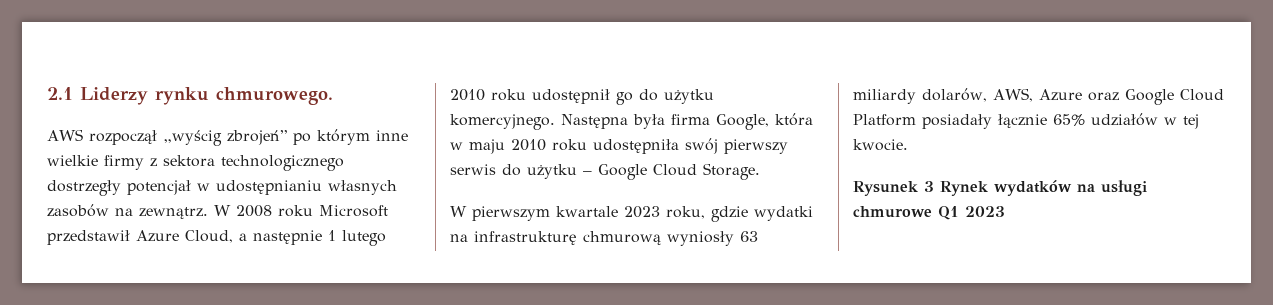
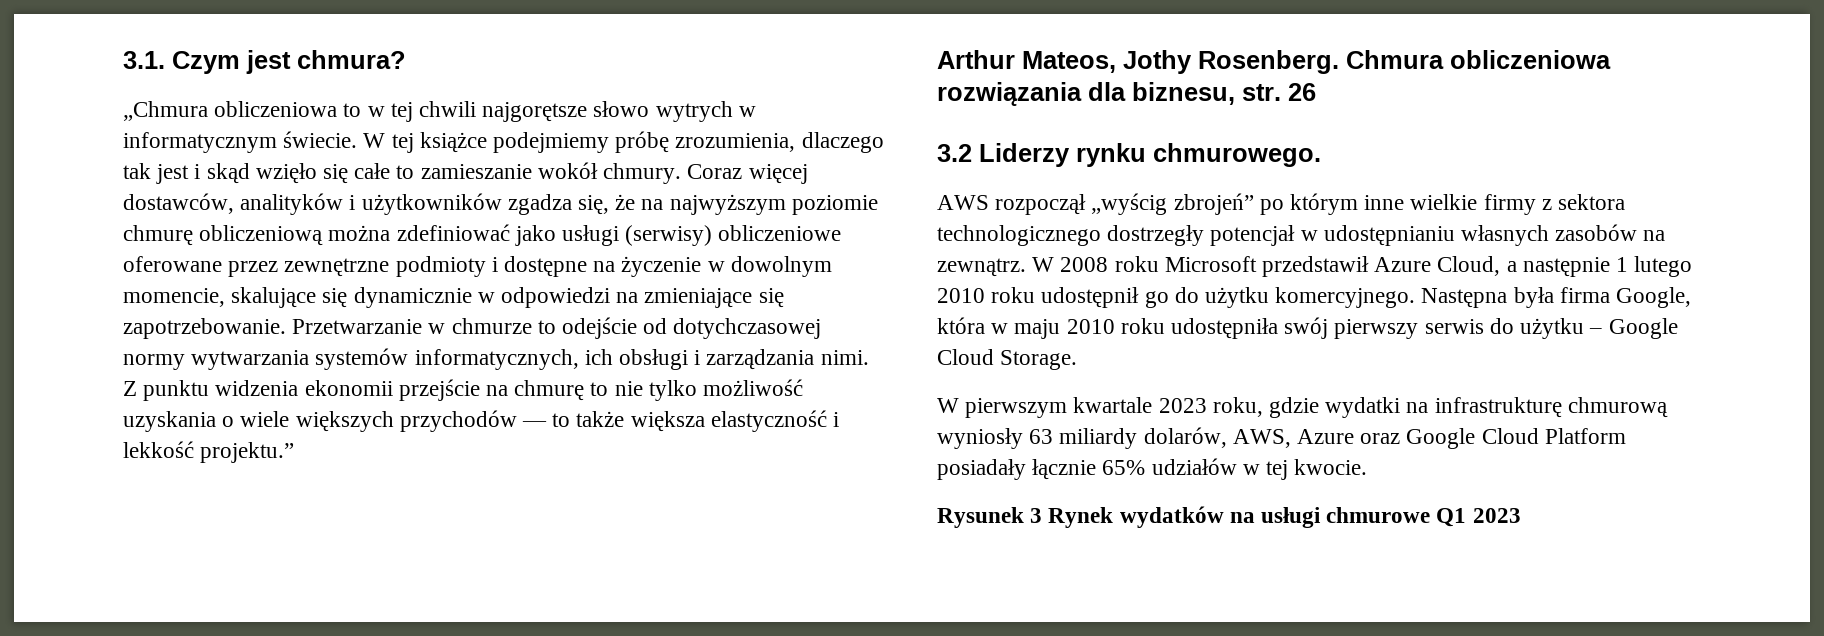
- 2.1 Liderzy rynku chmurowego.
+ 3.1. Czym jest chmura?
+ „Chmura obliczeniowa to w tej chwili najgorętsze słowo wytrych w informatycznym świecie. W tej książce podejmiemy próbę zrozumienia, dlaczego tak jest i skąd wzięło się całe to zamieszanie wokół chmury. Coraz więcej dostawców, analityków i użytkowników zgadza się, że na najwyższym poziomie chmurę obliczeniową można zdefiniować jako usługi (serwisy) obliczeniowe oferowane przez zewnętrzne podmioty i dostępne na życzenie w dowolnym momencie, skalujące się dynamicznie w odpowiedzi na zmieniające się zapotrzebowanie. Przetwarzanie w chmurze to odejście od dotychczasowej normy wytwarzania systemów informatycznych, ich obsługi i zarządzania nimi. Z punktu widzenia ekonomii przejście na chmurę to nie tylko możliwość uzyskania o wiele większych przychodów — to także większa elastyczność i lekkość projektu.”
+ Arthur Mateos, Jothy Rosenberg. Chmura obliczeniowa rozwiązania dla biznesu, str. 26
+ 3.2 Liderzy rynku chmurowego.

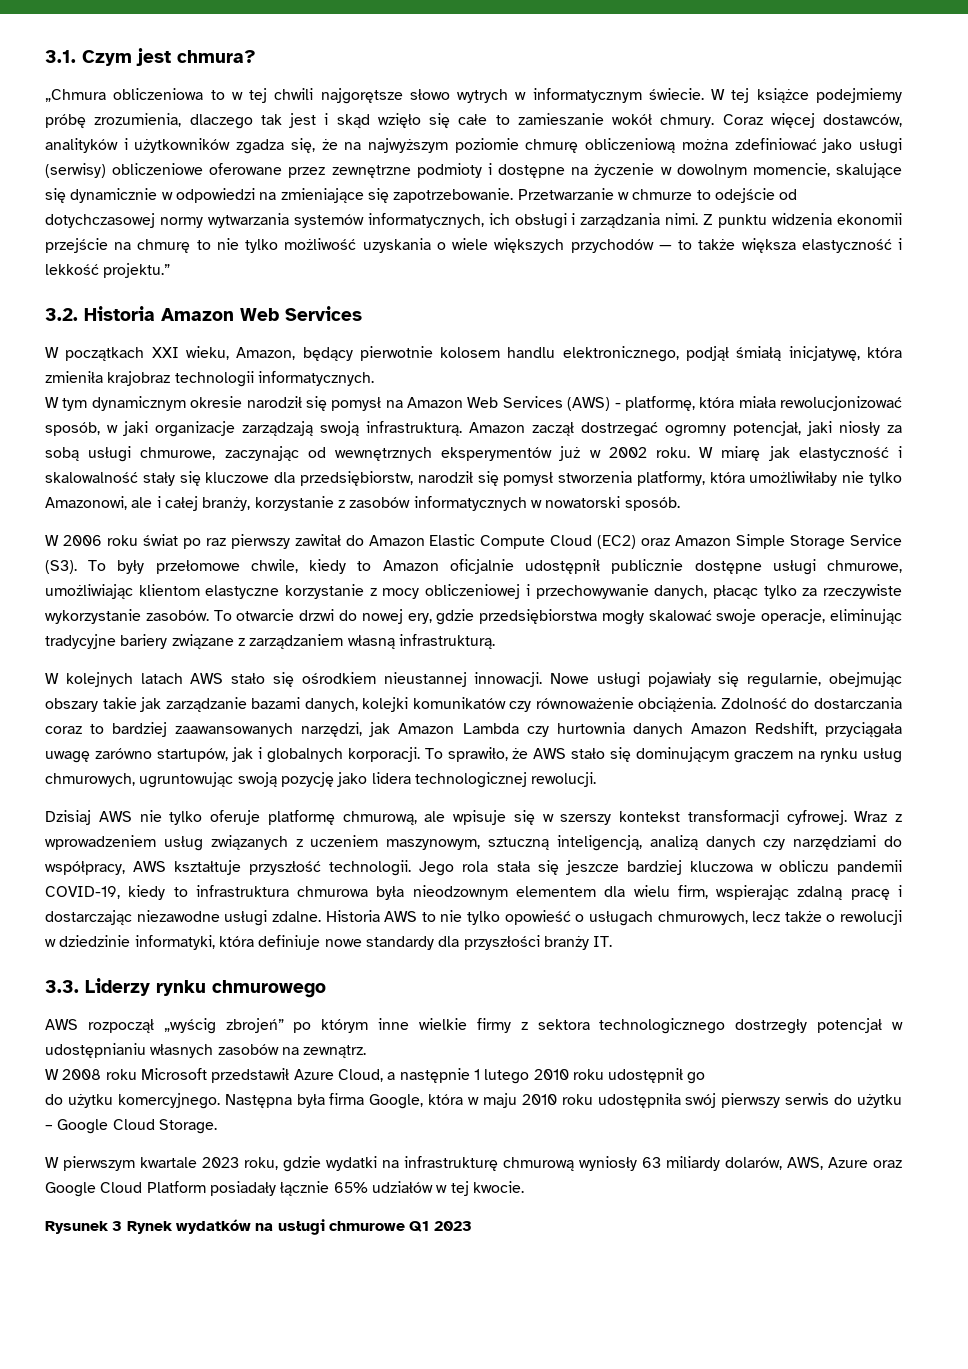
- Arthur Mateos, Jothy Rosenberg. Chmura obliczeniowa rozwiązania dla biznesu, str. 26
- 3.2 Liderzy rynku chmurowego.
+ 3.2. Historia Amazon Web Services
+ W początkach XXI wieku, Amazon, będący pierwotnie kolosem handlu elektronicznego, podjął śmiałą inicjatywę, która zmieniła krajobraz technologii informatycznych.
+ W tym dynamicznym okresie narodził się pomysł na Amazon Web Services (AWS) - platformę, która miała rewolucjonizować sposób, w jaki organizacje zarządzają swoją infrastrukturą. Amazon zaczął dostrzegać ogromny potencjał, jaki niosły za sobą usługi chmurowe, zaczynając od wewnętrznych eksperymentów już w 2002 roku. W miarę jak elastyczność i skalowalność stały się kluczowe dla przedsiębiorstw, narodził się pomysł stworzenia platformy, która umożliwiłaby nie tylko Amazonowi, ale i całej branży, korzystanie z zasobów informatycznych w nowatorski sposób.
+ W 2006 roku świat po raz pierwszy zawitał do Amazon Elastic Compute Cloud (EC2) oraz Amazon Simple Storage Service (S3). To były przełomowe chwile, kiedy to Amazon oficjalnie udostępnił publicznie dostępne usługi chmurowe, umożliwiając klientom elastyczne korzystanie z mocy obliczeniowej i przechowywanie danych, płacąc tylko za rzeczywiste wykorzystanie zasobów. To otwarcie drzwi do nowej ery, gdzie przedsiębiorstwa mogły skalować swoje operacje, eliminując tradycyjne bariery związane z zarządzaniem własną infrastrukturą.
+ W kolejnych latach AWS stało się ośrodkiem nieustannej innowacji. Nowe usługi pojawiały się regularnie, obejmując obszary takie jak zarządzanie bazami danych, kolejki komunikatów czy równoważenie obciążenia. Zdolność do dostarczania coraz to bardziej zaawansowanych narzędzi, jak Amazon Lambda czy hurtownia danych Amazon Redshift, przyciągała uwagę zarówno startupów, jak i globalnych korporacji. To sprawiło, że AWS stało się dominującym graczem na rynku usług chmurowych, ugruntowując swoją pozycję jako lidera technologicznej rewolucji.
+ Dzisiaj AWS nie tylko oferuje platformę chmurową, ale wpisuje się w szerszy kontekst transformacji cyfrowej. Wraz z wprowadzeniem usług związanych z uczeniem maszynowym, sztuczną inteligencją, analizą danych czy narzędziami do współpracy, AWS kształtuje przyszłość technologii. Jego rola stała się jeszcze bardziej kluczowa w obliczu pandemii COVID-19, kiedy to infrastruktura chmurowa była nieodzownym elementem dla wielu firm, wspierając zdalną pracę i dostarczając niezawodne usługi zdalne. Historia AWS to nie tylko opowieść o usługach chmurowych, lecz także o rewolucji w dziedzinie informatyki, która definiuje nowe standardy dla przyszłości branży IT.
+ 3.3. Liderzy rynku chmurowego
- AWS rozpoczął „wyścig zbrojeń” po którym inne wielkie firmy z sektora technologicznego dostrzegły potencjał w udostępnianiu własnych zasobów na zewnątrz. W 2008 roku Microsoft przedstawił Azure Cloud, a następnie 1 lutego 2010 roku udostępnił go do użytku komercyjnego.
+ AWS rozpoczął „wyścig zbrojeń” po którym inne wielkie firmy z sektora technologicznego dostrzegły potencjał w udostępnianiu własnych zasobów na zewnątrz.
+ W 2008 roku Microsoft przedstawił Azure Cloud, a następnie 1 lutego 2010 roku udostępnił go
+ do użytku komercyjnego.

